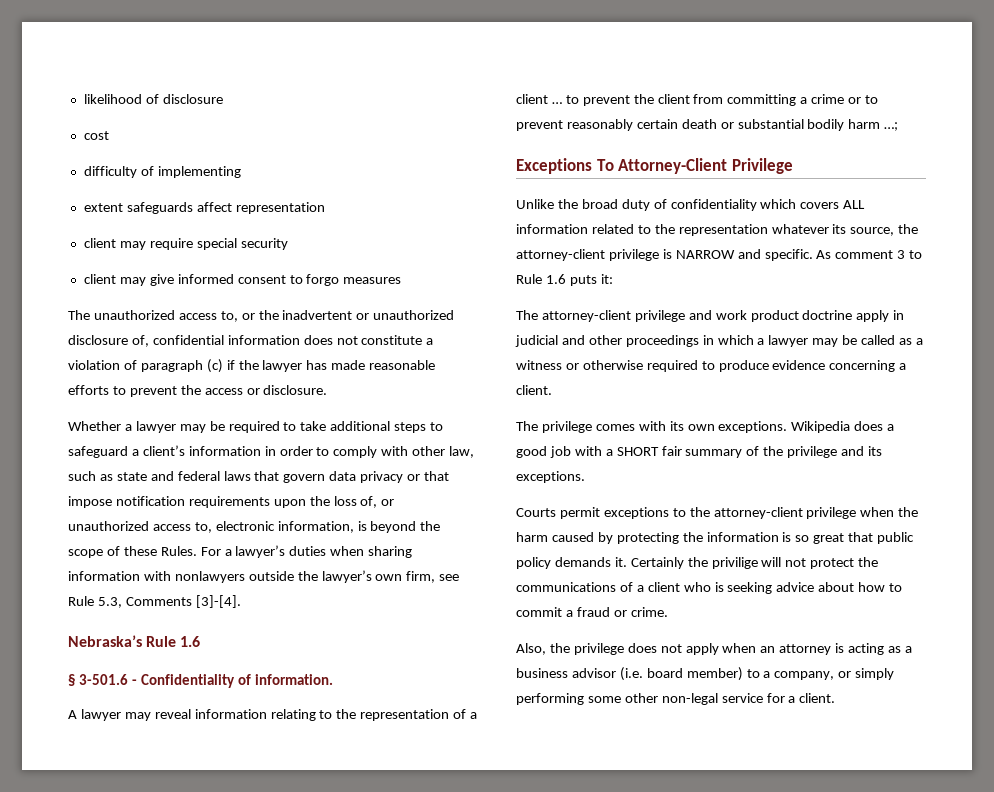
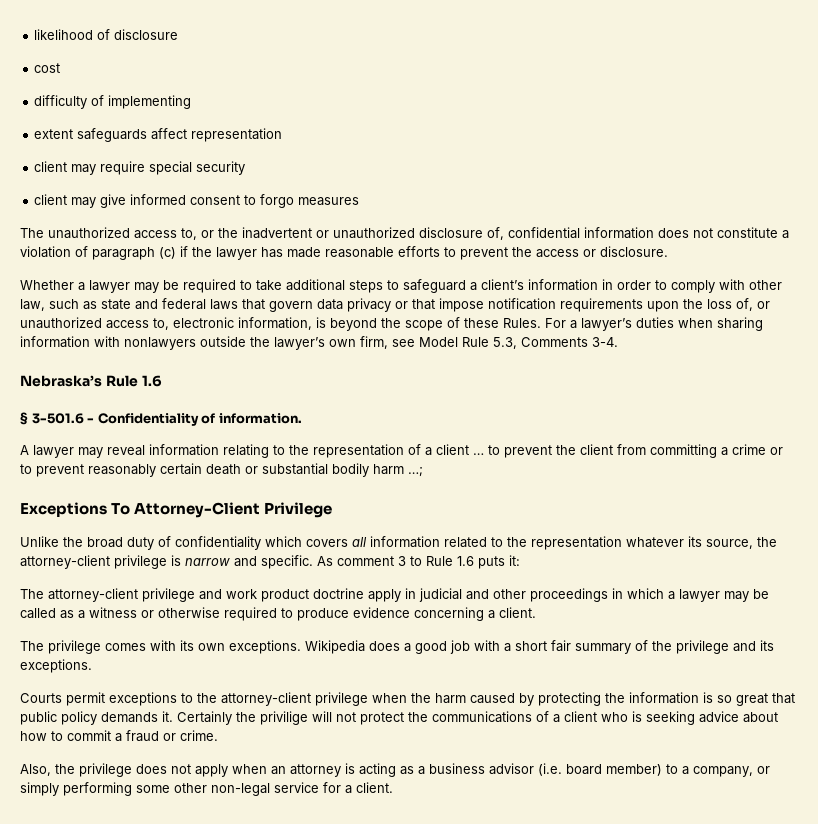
- For a lawyer’s duties when sharing information with nonlawyers outside the lawyer’s own firm, see Rule 5.3, Comments [3]-[4].
+ For a lawyer’s duties when sharing information with nonlawyers outside the lawyer’s own firm, see Model Rule 5.3, Comments 3-4.
- Unlike the broad duty of confidentiality which covers ALL information related to the representation whatever its source, the attorney-client privilege is NARROW and specific.
+ Unlike the broad duty of confidentiality which covers all information related to the representation whatever its source, the attorney-client privilege is narrow and specific.
- Wikipedia does a good job with a SHORT fair summary of the privilege and its exceptions.
+ Wikipedia does a good job with a short fair summary of the privilege and its exceptions.

